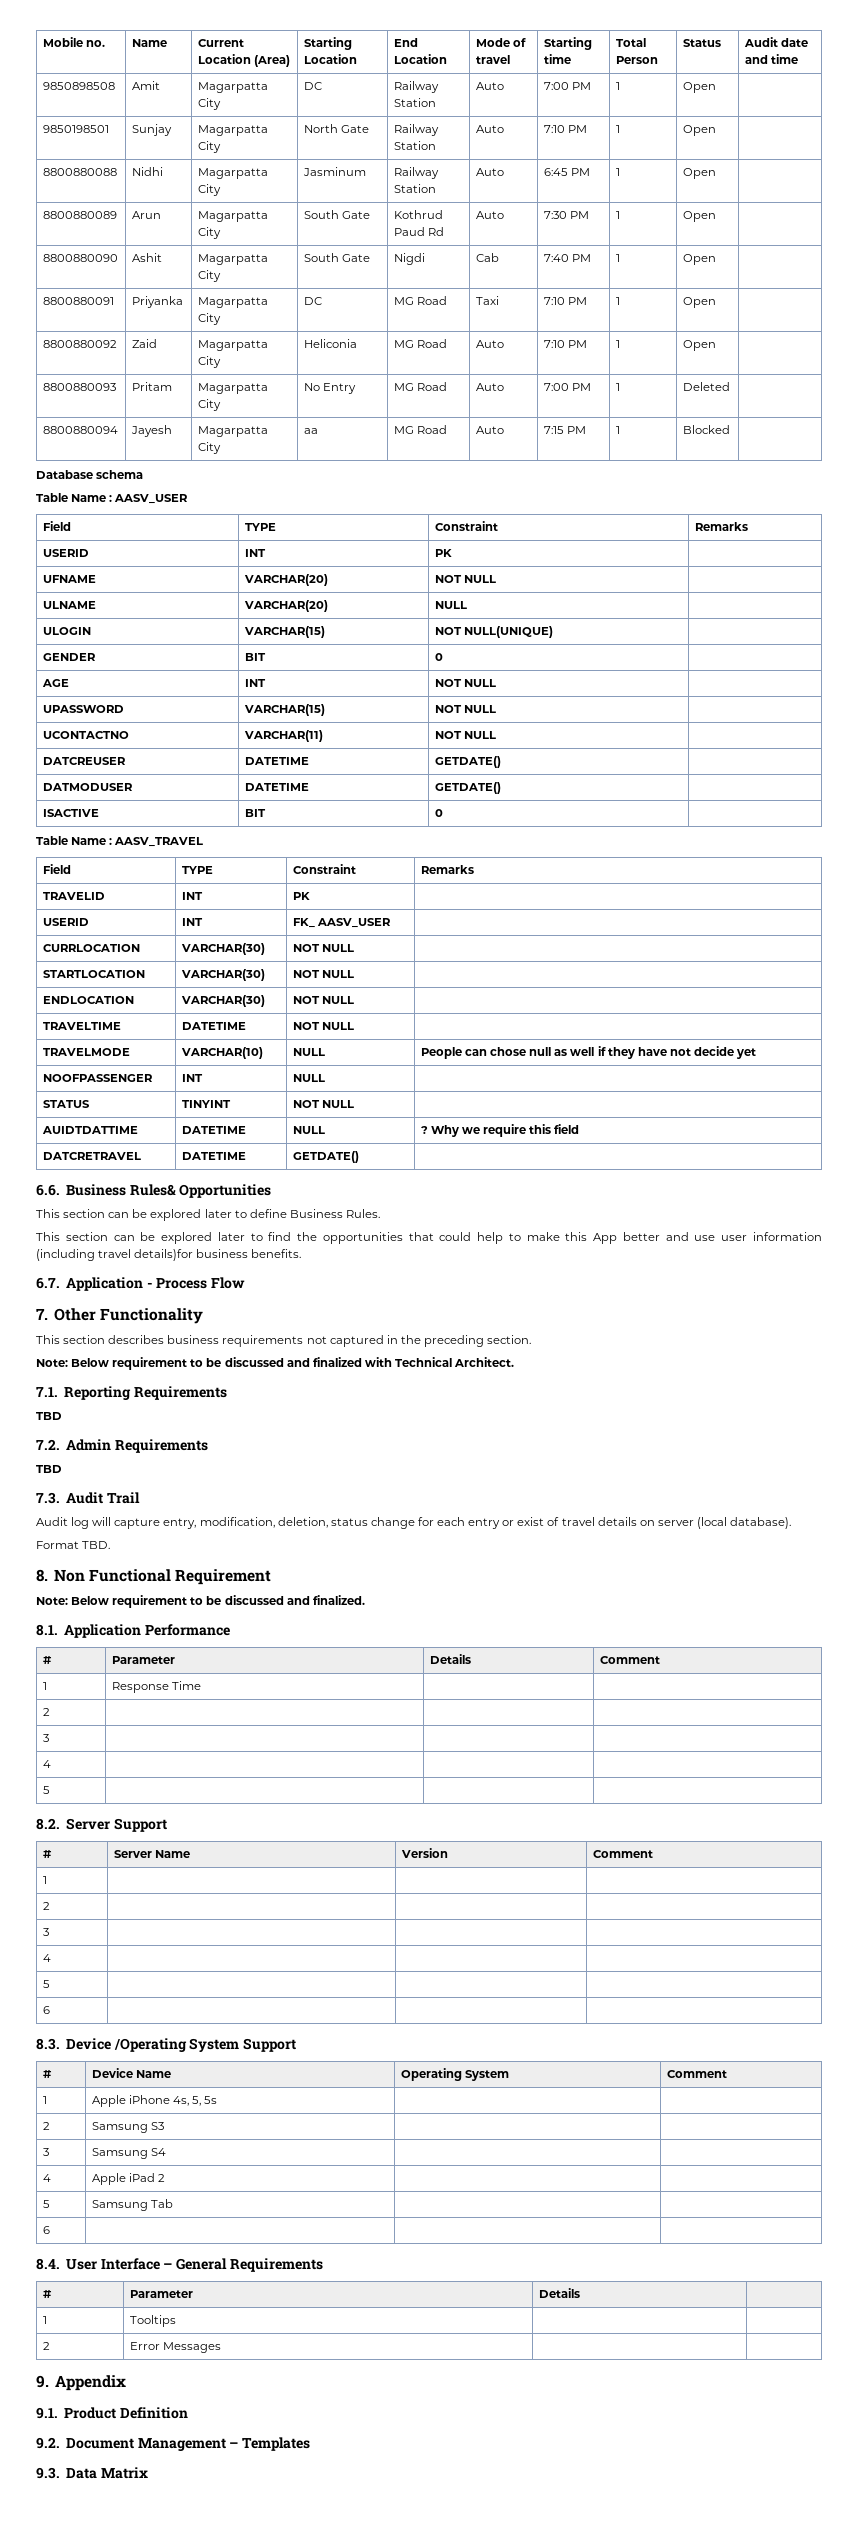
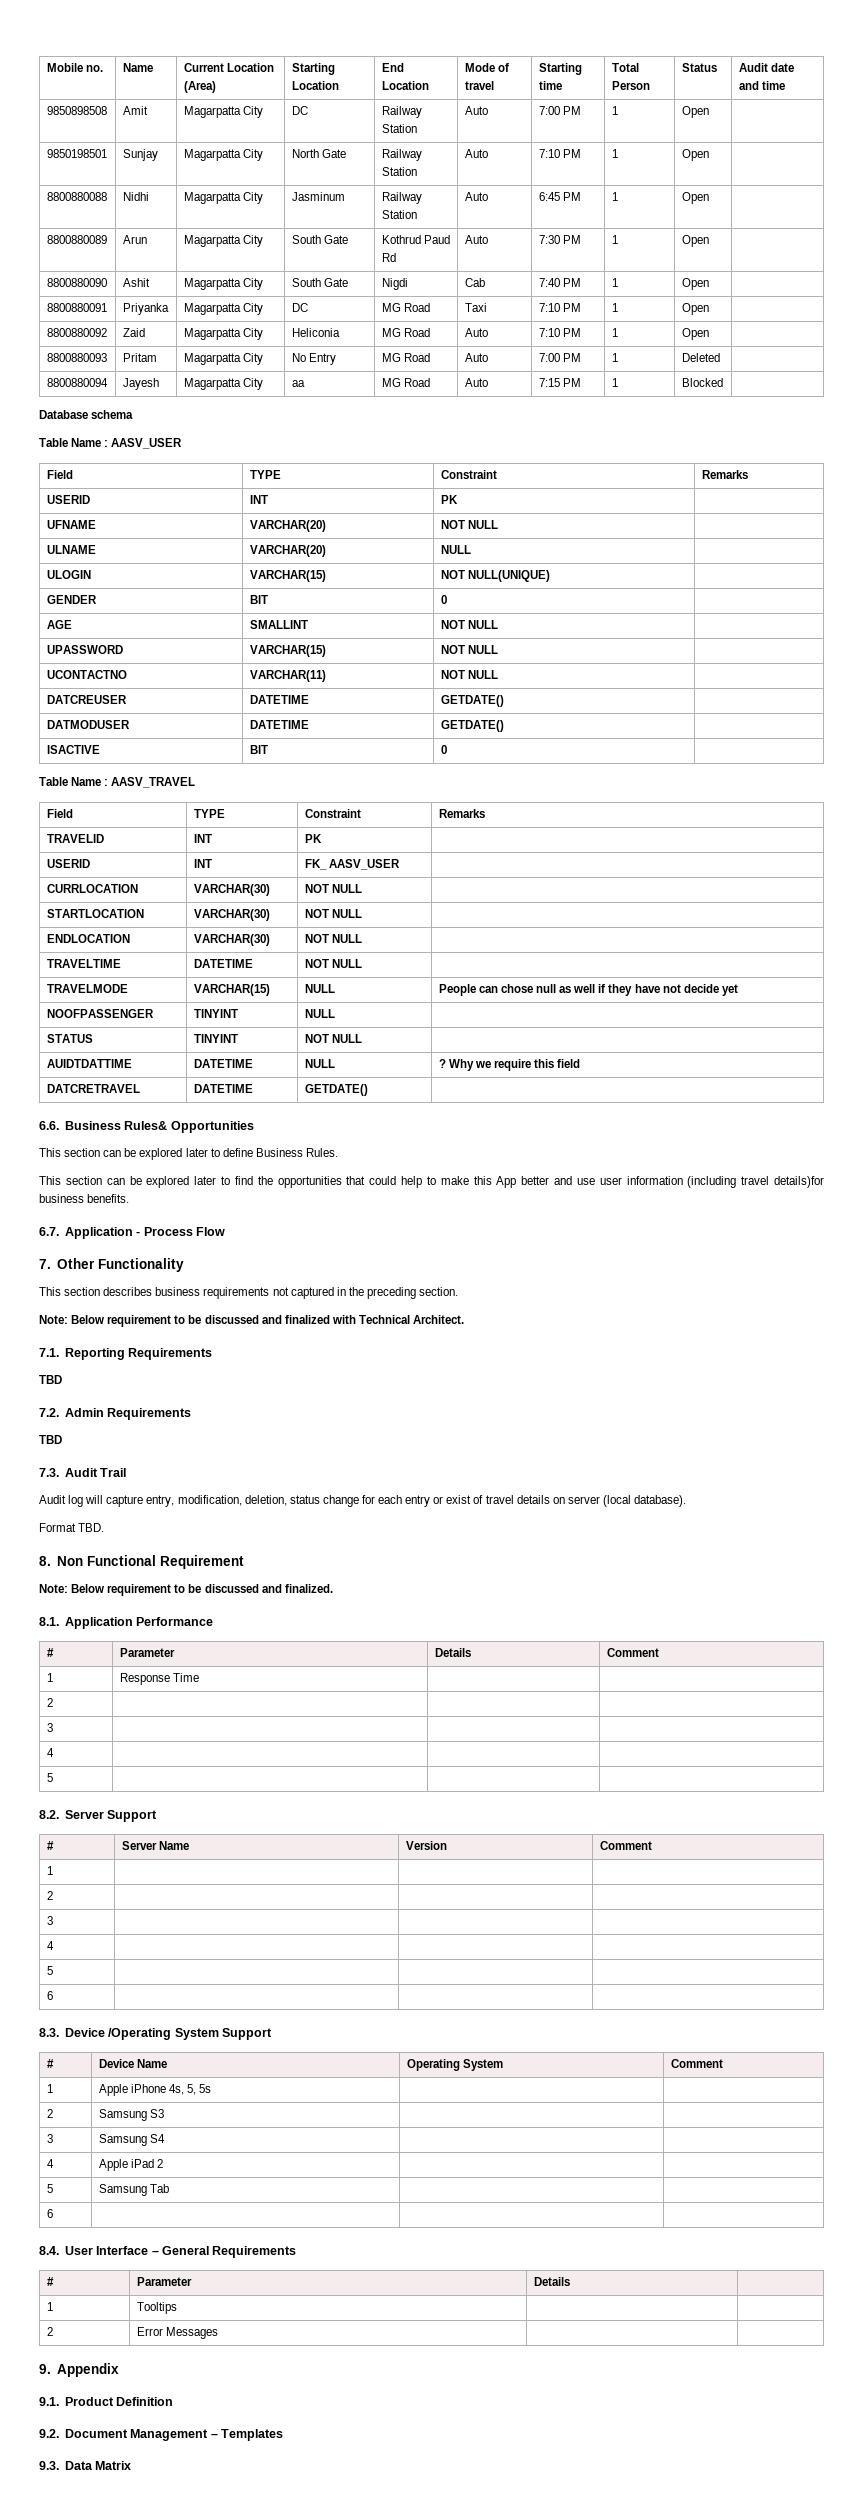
- AGE | INT | NOT NULL |
+ AGE | SMALLINT | NOT NULL |
- TRAVELMODE | VARCHAR(10) | NULL | People can chose null as well if they have not decide yet
+ TRAVELMODE | VARCHAR(15) | NULL | People can chose null as well if they have not decide yet
- NOOFPASSENGER | INT | NULL |
+ NOOFPASSENGER | TINYINT | NULL |

